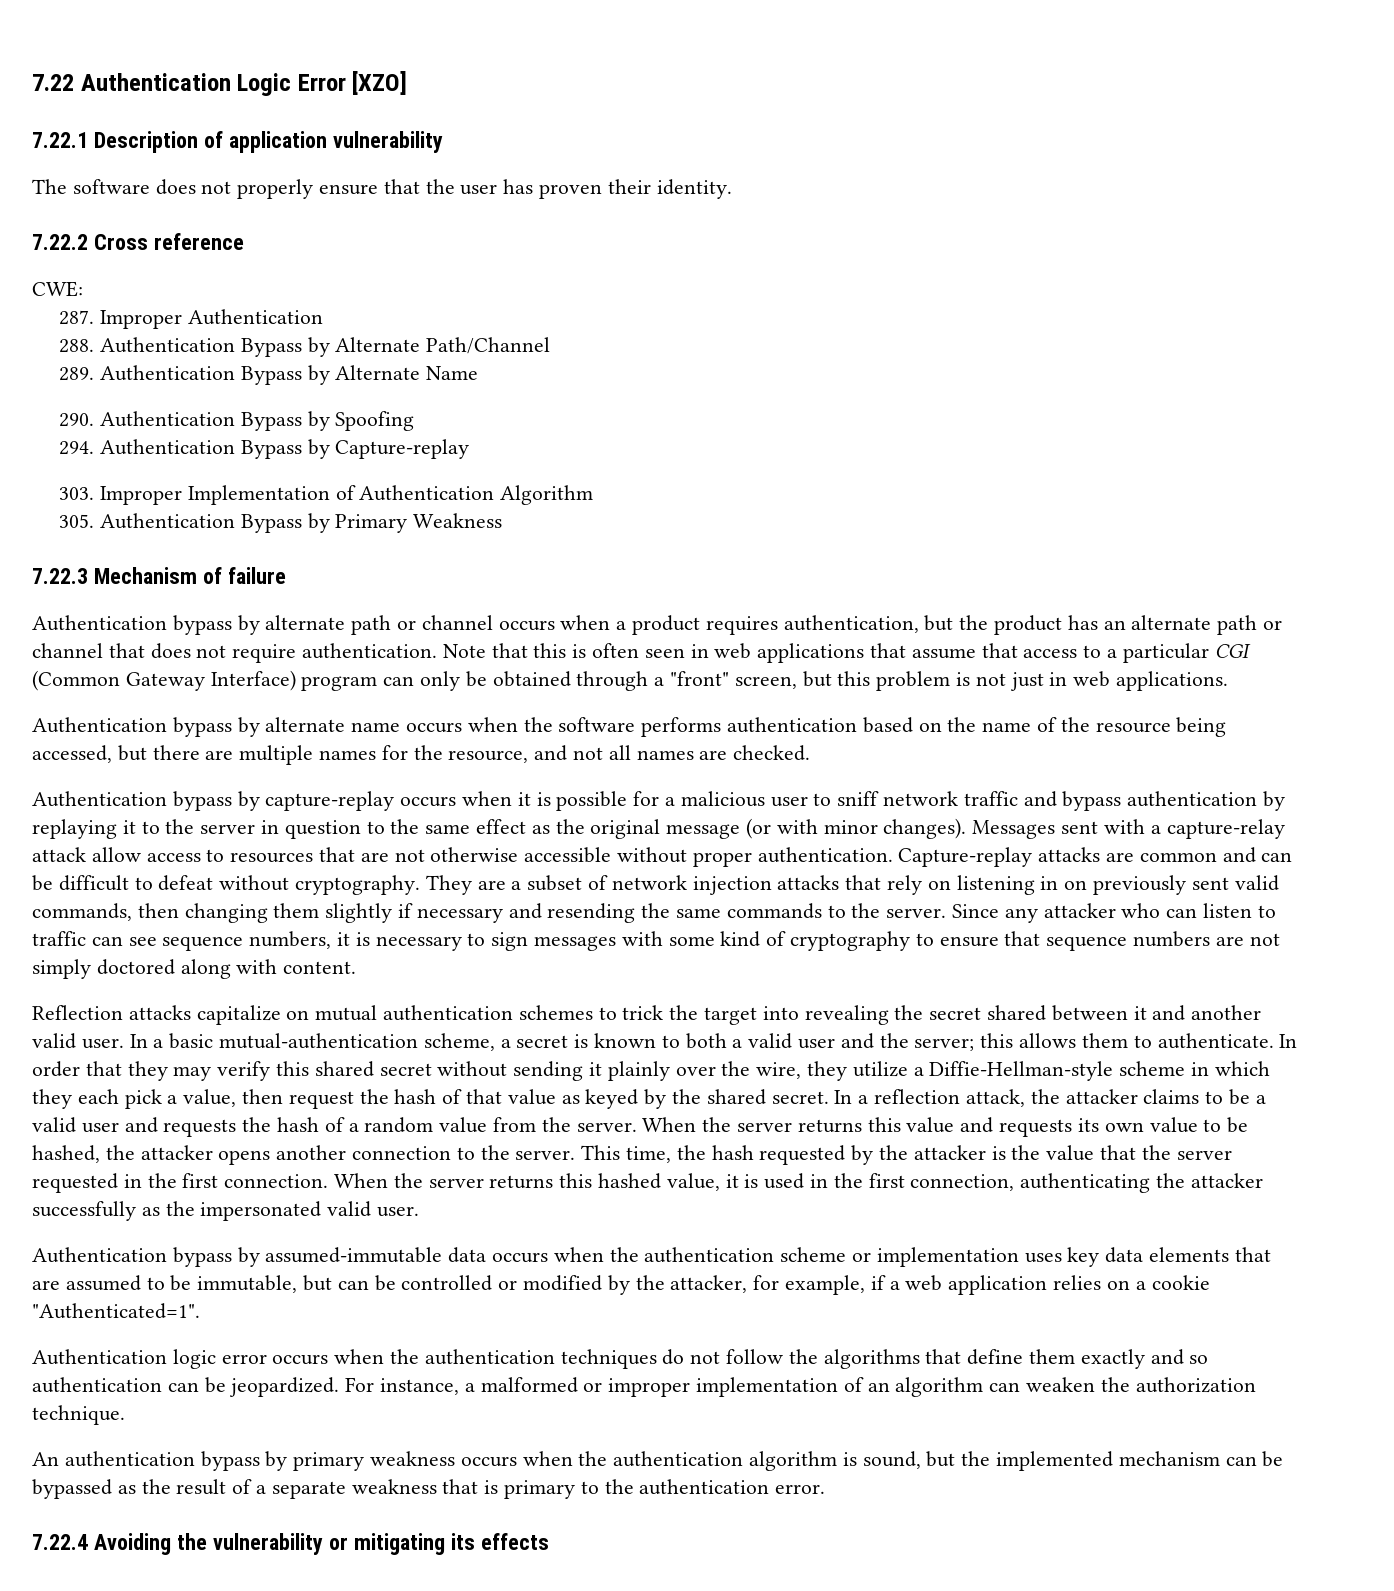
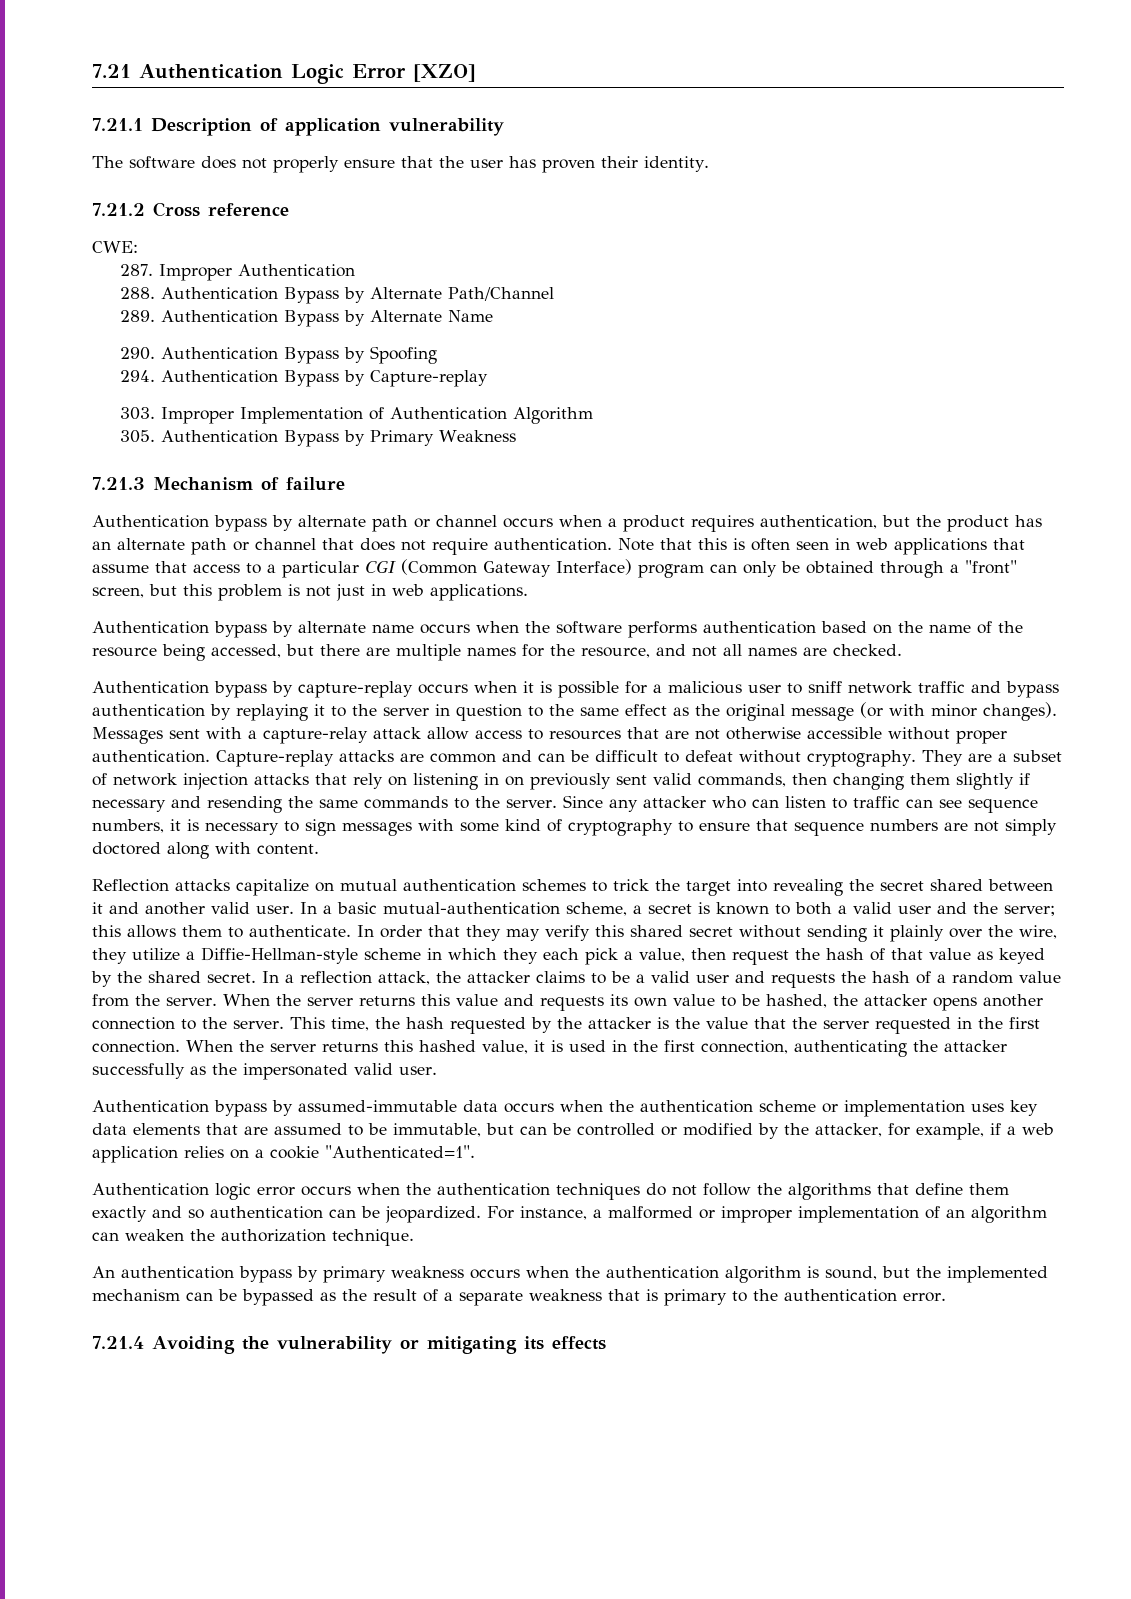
- 7.22 Authentication Logic Error [XZO]
+ 7.21 Authentication Logic Error [XZO]
- 7.22.1 Description of application vulnerability
+ 7.21.1 Description of application vulnerability
- 7.22.2 Cross reference
+ 7.21.2 Cross reference
- 7.22.3 Mechanism of failure
+ 7.21.3 Mechanism of failure
- 7.22.4 Avoiding the vulnerability or mitigating its effects
+ 7.21.4 Avoiding the vulnerability or mitigating its effects

